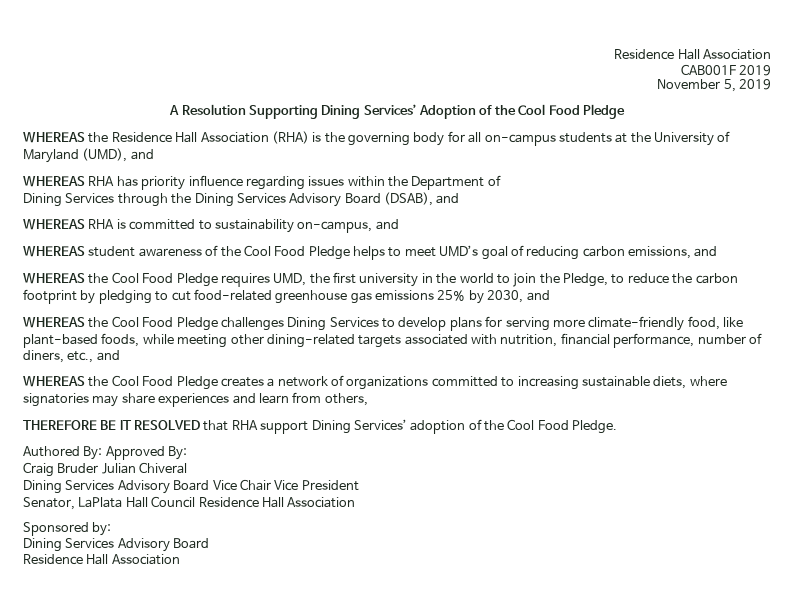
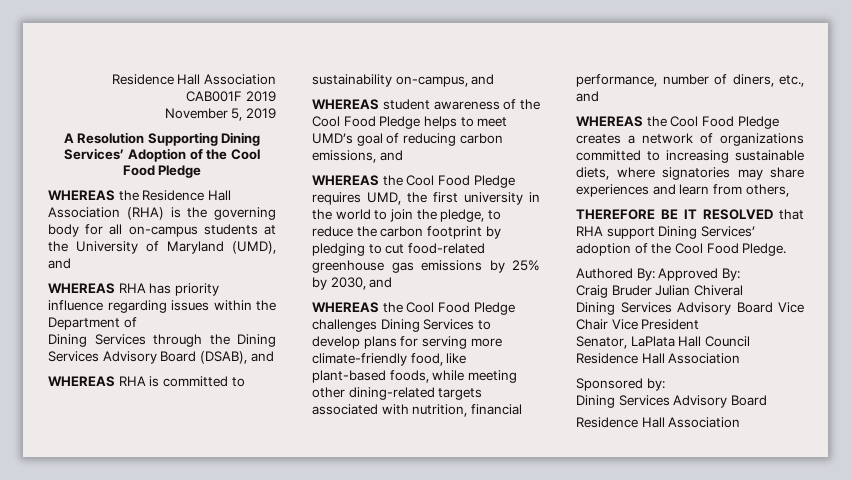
- WHEREAS the Cool Food Pledge requires UMD, the first university in the world to join the Pledge, to reduce the carbon footprint by pledging to cut food-related greenhouse gas emissions 25% by 2030, and
+ WHEREAS the Cool Food Pledge requires UMD, the first university in the world to join the pledge, to reduce the carbon footprint by pledging to cut food-related greenhouse gas emissions by 25% by 2030, and

